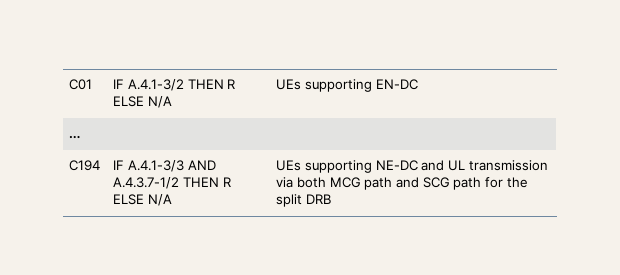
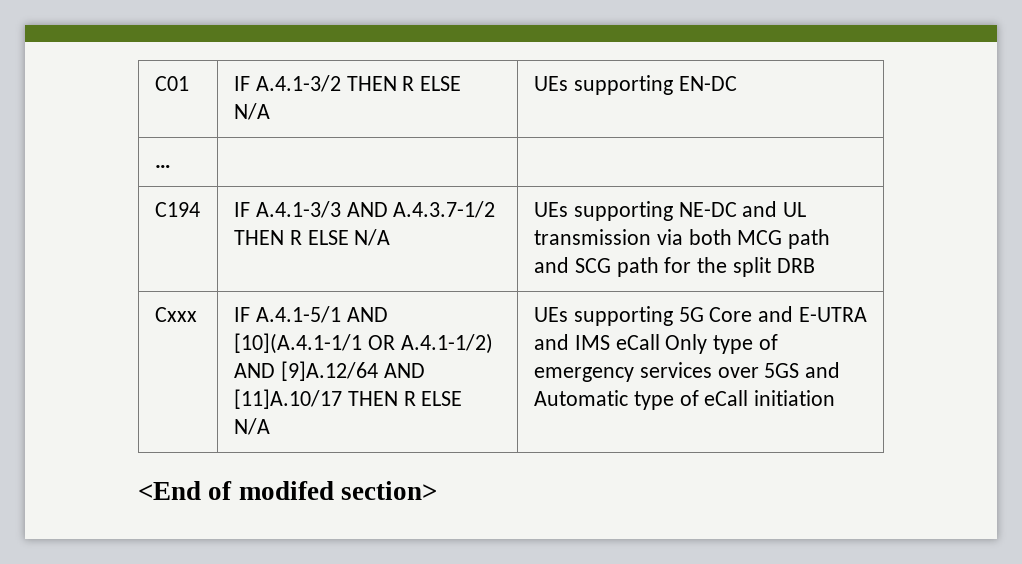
+ Cxxx | IF A.4.1-5/1 AND [10](A.4.1-1/1 OR A.4.1-1/2) AND [9]A.12/64 AND [11]A.10/17 THEN R ELSE N/A | UEs supporting 5G Core and E-UTRA and IMS eCall Only type of emergency services over 5GS and Automatic type of eCall initiation
+ <End of modifed section>

